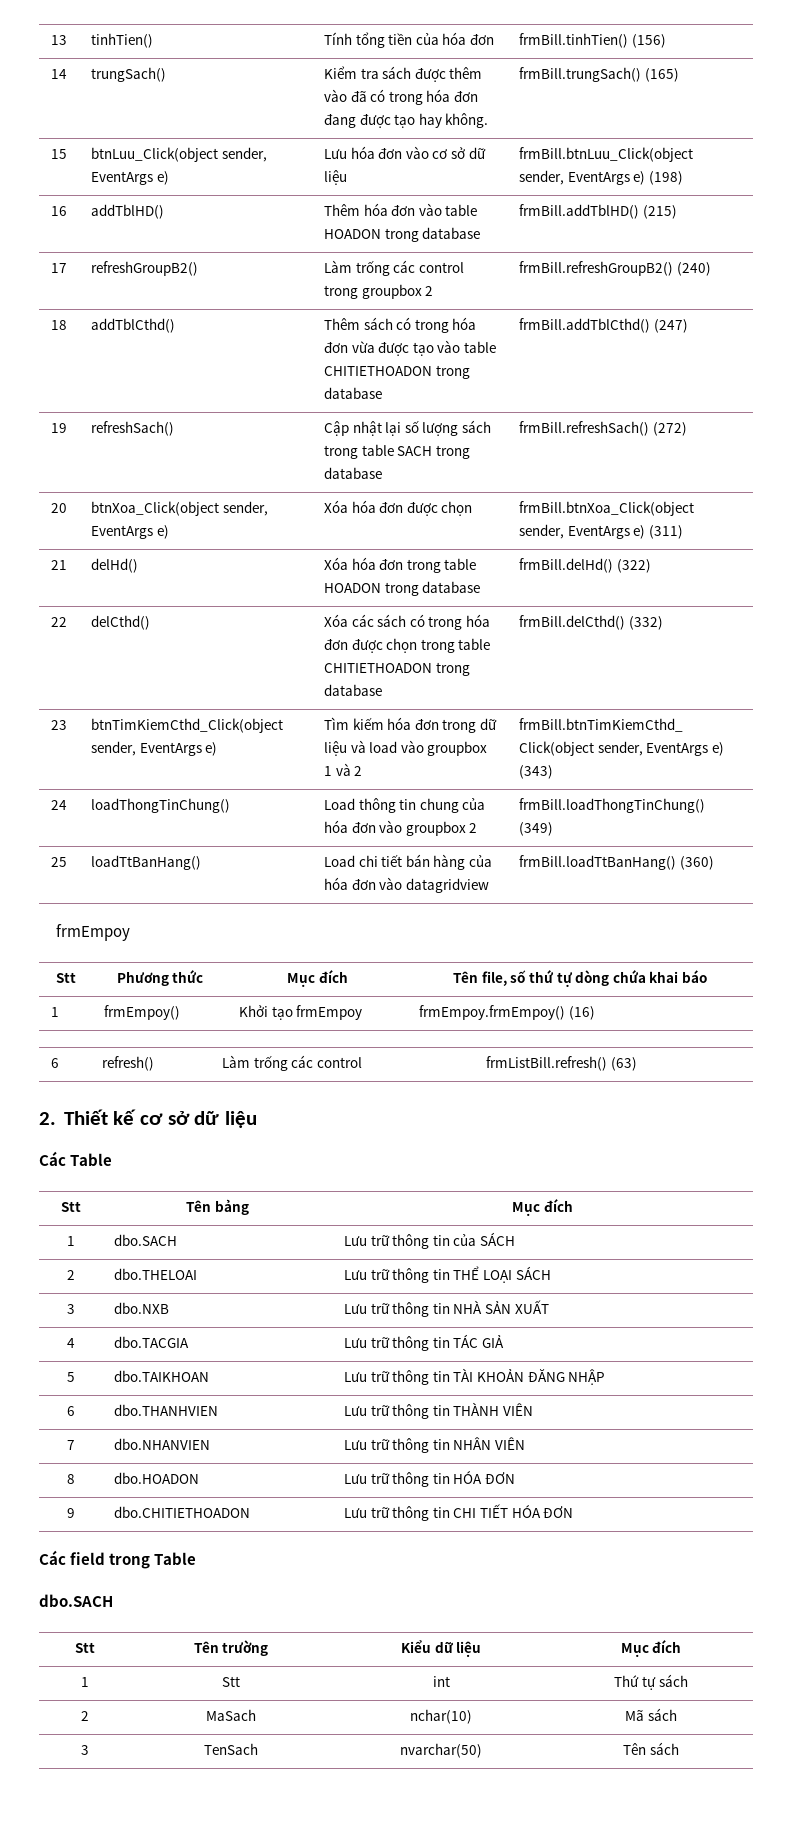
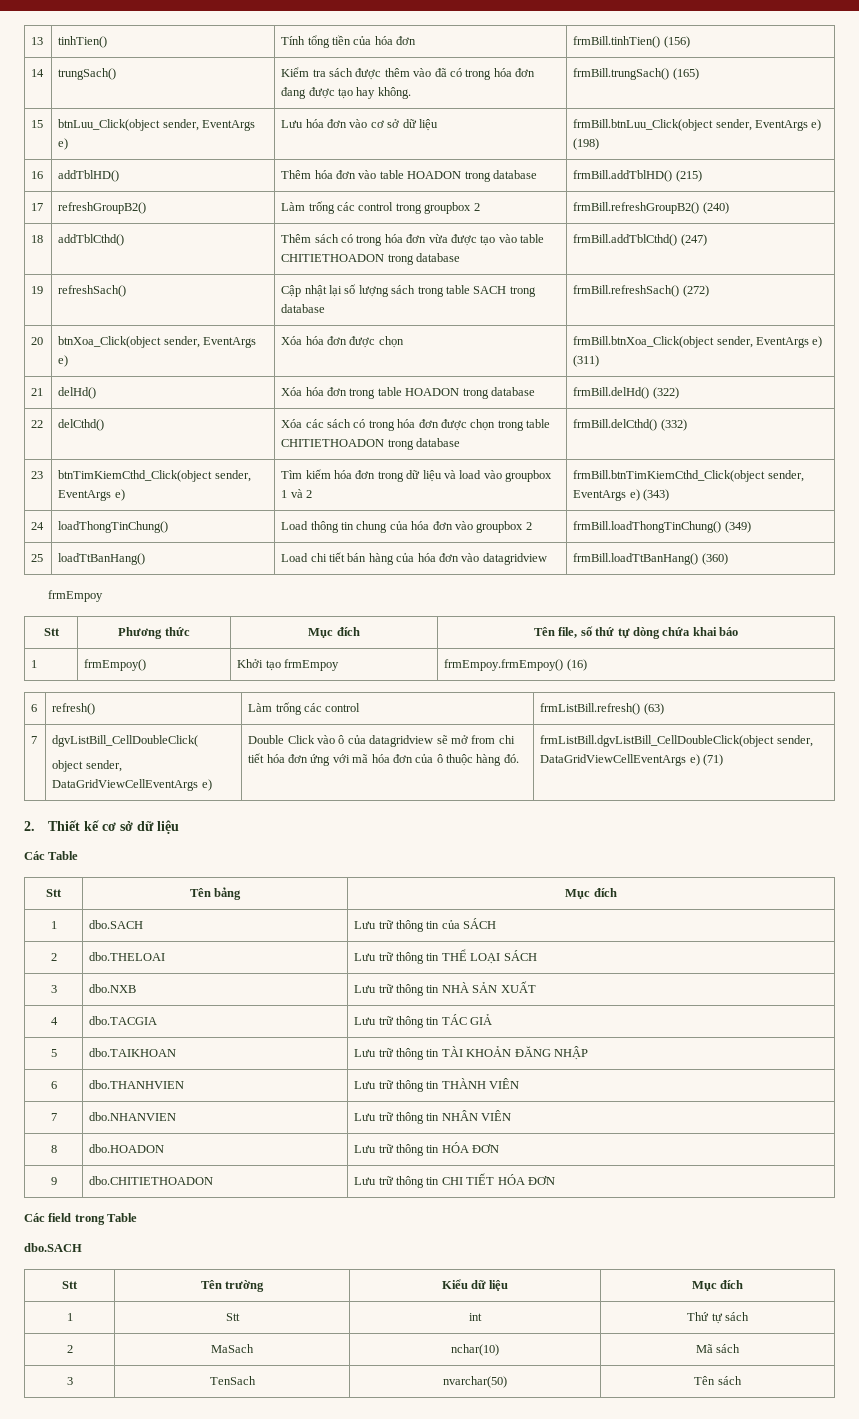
+ 7 | dgvListBill_CellDoubleClick(
+ object sender, DataGridViewCellEventArgs e) | Double Click vào ô của datagridview sẽ mở from chi tiết hóa đơn ứng với mã hóa đơn của ô thuộc hàng đó. | frmListBill.dgvListBill_CellDoubleClick(object sender, DataGridViewCellEventArgs e) (71)

